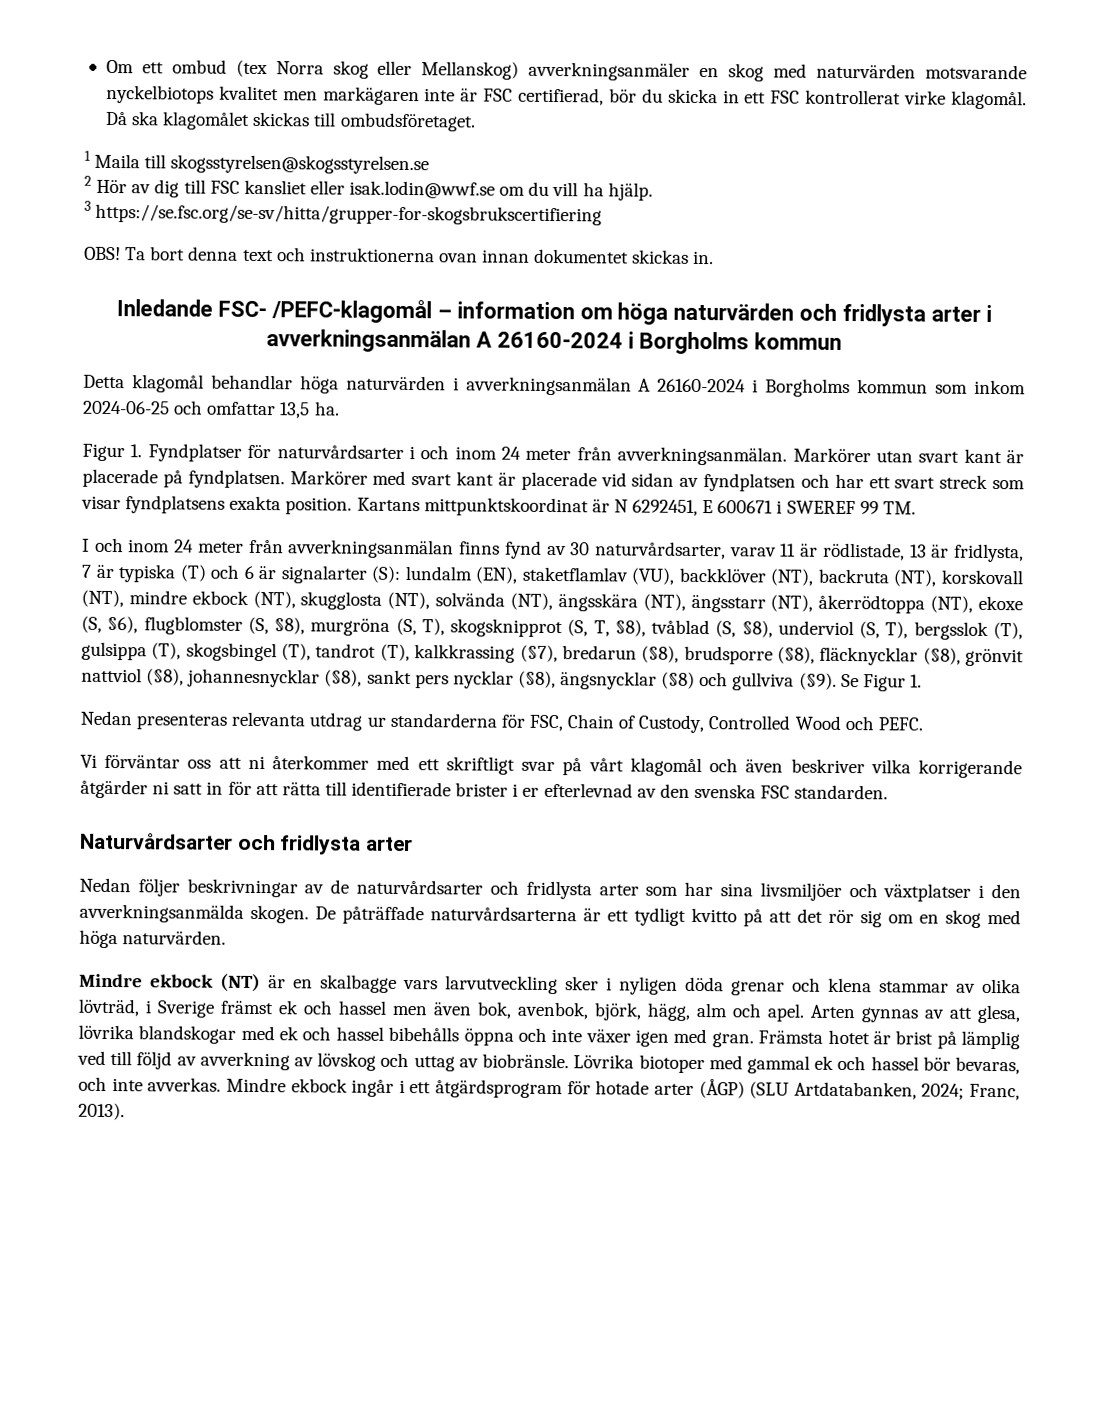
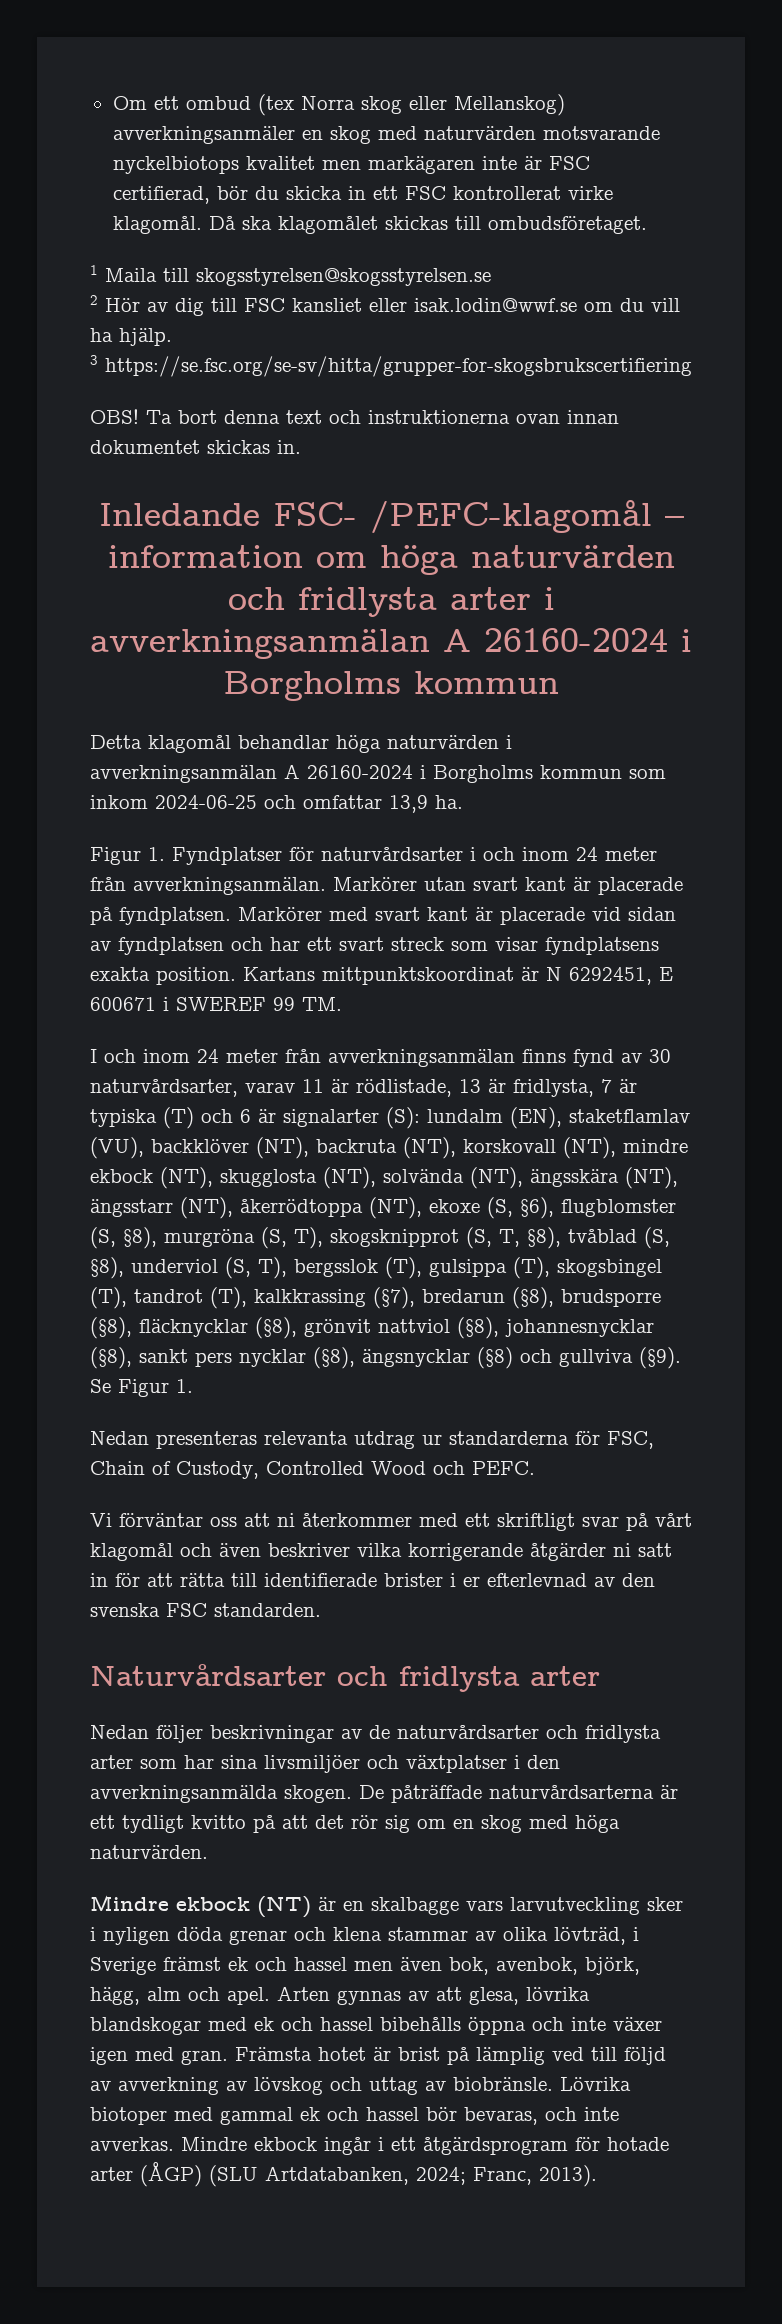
- Detta klagomål behandlar höga naturvärden i avverkningsanmälan A 26160-2024 i Borgholms kommun som inkom 2024-06-25 och omfattar 13,5 ha.
+ Detta klagomål behandlar höga naturvärden i avverkningsanmälan A 26160-2024 i Borgholms kommun som inkom 2024-06-25 och omfattar 13,9 ha.

